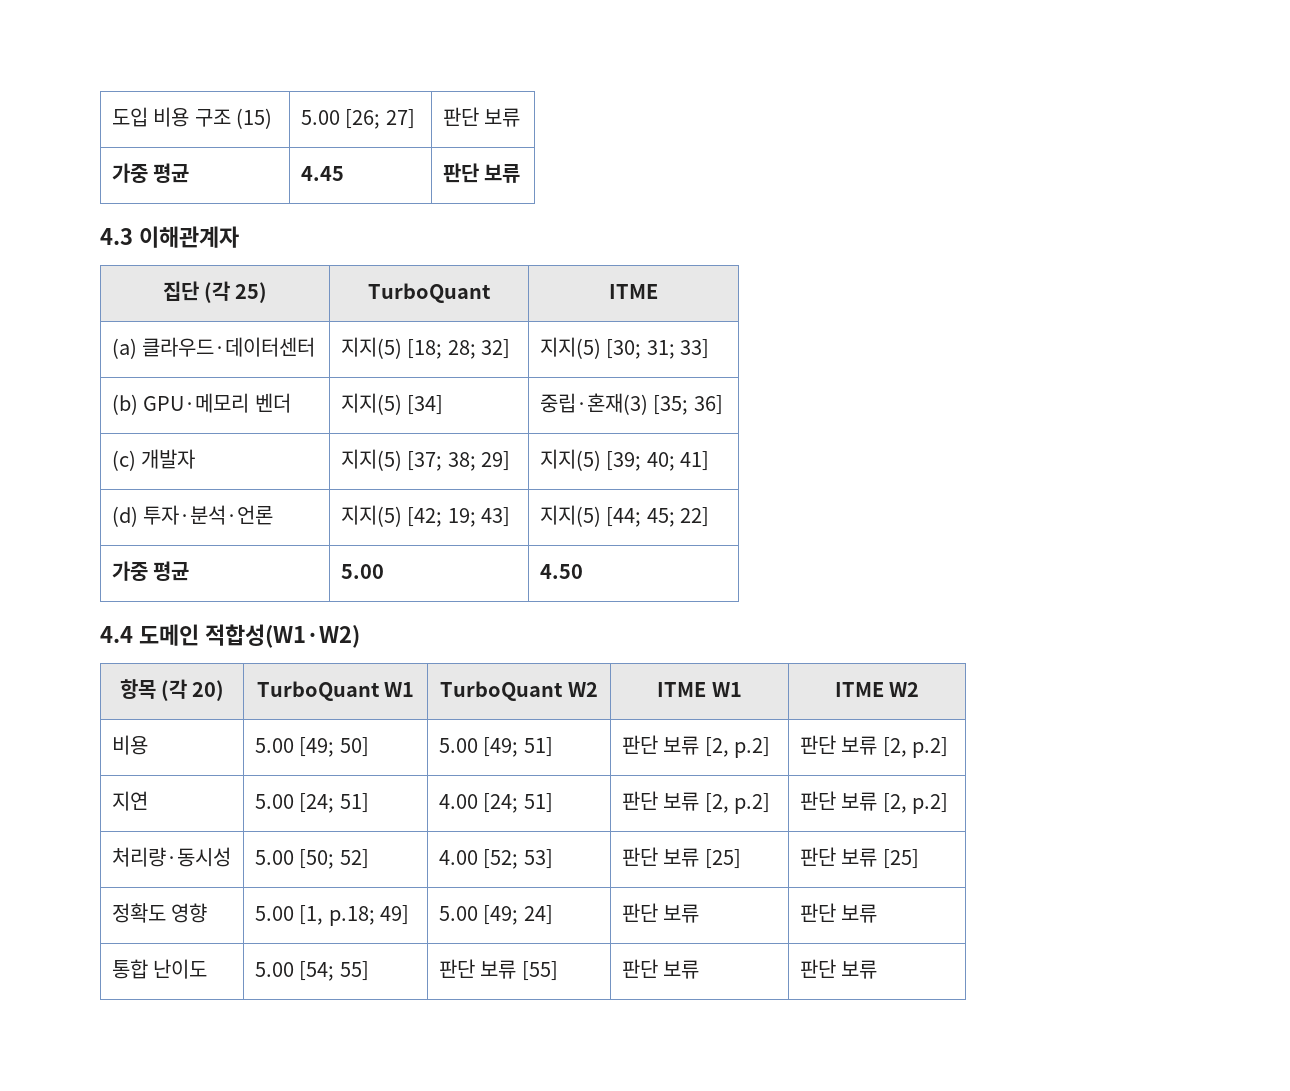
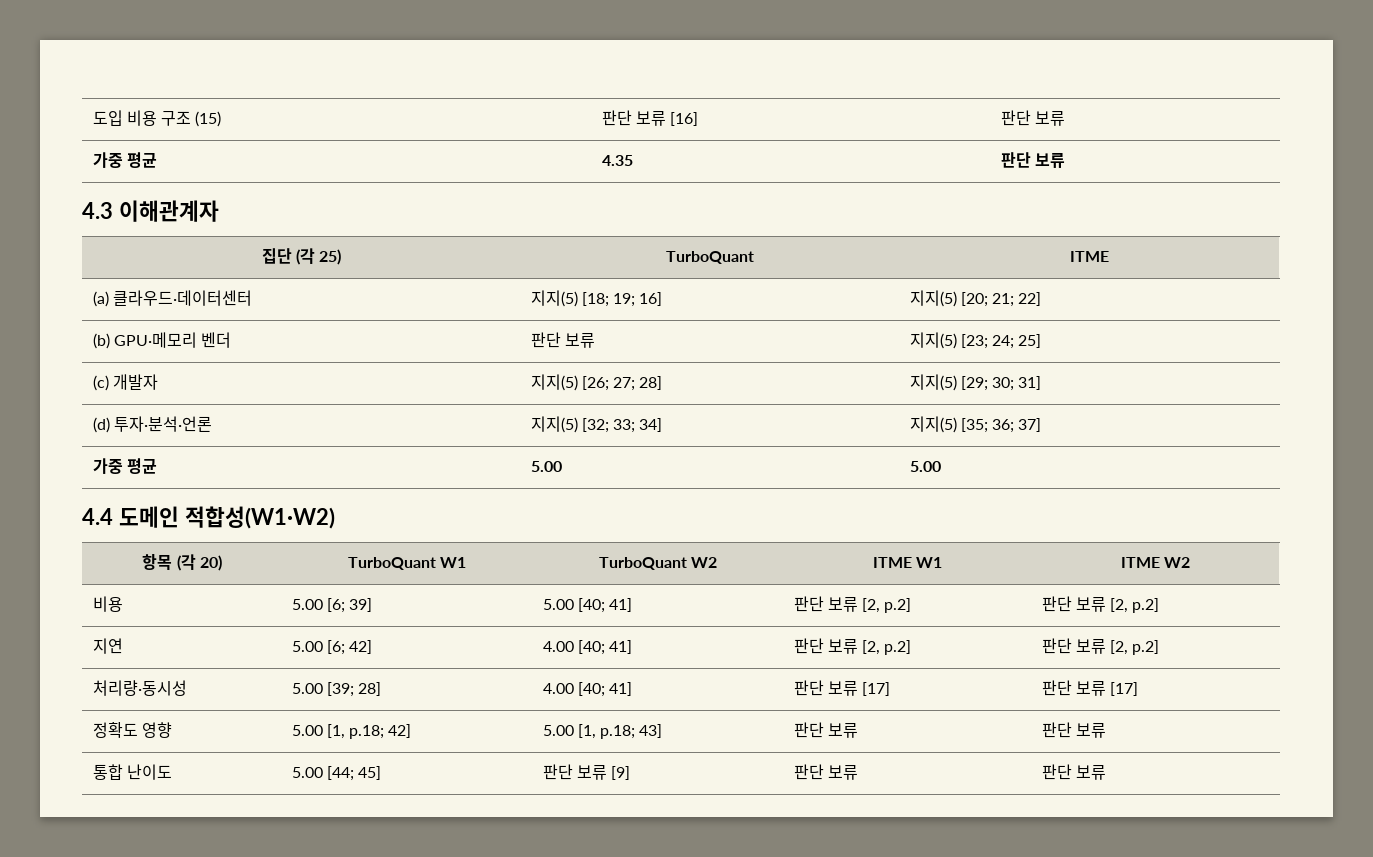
- 도입 비용 구조 (15) | 5.00 [26; 27] | 판단 보류
+ 도입 비용 구조 (15) | 판단 보류 [16] | 판단 보류
- 가중 평균 | 4.45 | 판단 보류
+ 가중 평균 | 4.35 | 판단 보류
- (a) 클라우드·데이터센터 | 지지(5) [18; 28; 32] | 지지(5) [30; 31; 33]
+ (a) 클라우드·데이터센터 | 지지(5) [18; 19; 16] | 지지(5) [20; 21; 22]
- (b) GPU·메모리 벤더 | 지지(5) [34] | 중립·혼재(3) [35; 36]
+ (b) GPU·메모리 벤더 | 판단 보류 | 지지(5) [23; 24; 25]
- (c) 개발자 | 지지(5) [37; 38; 29] | 지지(5) [39; 40; 41]
- (d) 투자·분석·언론 | 지지(5) [42; 19; 43] | 지지(5) [44; 45; 22]
+ (c) 개발자 | 지지(5) [26; 27; 28] | 지지(5) [29; 30; 31]
+ (d) 투자·분석·언론 | 지지(5) [32; 33; 34] | 지지(5) [35; 36; 37]
- 가중 평균 | 5.00 | 4.50
+ 가중 평균 | 5.00 | 5.00
- 비용 | 5.00 [49; 50] | 5.00 [49; 51] | 판단 보류 [2, p.2] | 판단 보류 [2, p.2]
+ 비용 | 5.00 [6; 39] | 5.00 [40; 41] | 판단 보류 [2, p.2] | 판단 보류 [2, p.2]
- 지연 | 5.00 [24; 51] | 4.00 [24; 51] | 판단 보류 [2, p.2] | 판단 보류 [2, p.2]
+ 지연 | 5.00 [6; 42] | 4.00 [40; 41] | 판단 보류 [2, p.2] | 판단 보류 [2, p.2]
- 처리량·동시성 | 5.00 [50; 52] | 4.00 [52; 53] | 판단 보류 [25] | 판단 보류 [25]
+ 처리량·동시성 | 5.00 [39; 28] | 4.00 [40; 41] | 판단 보류 [17] | 판단 보류 [17]
- 정확도 영향 | 5.00 [1, p.18; 49] | 5.00 [49; 24] | 판단 보류 | 판단 보류
+ 정확도 영향 | 5.00 [1, p.18; 42] | 5.00 [1, p.18; 43] | 판단 보류 | 판단 보류
- 통합 난이도 | 5.00 [54; 55] | 판단 보류 [55] | 판단 보류 | 판단 보류
+ 통합 난이도 | 5.00 [44; 45] | 판단 보류 [9] | 판단 보류 | 판단 보류

